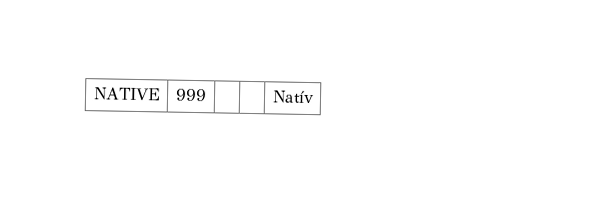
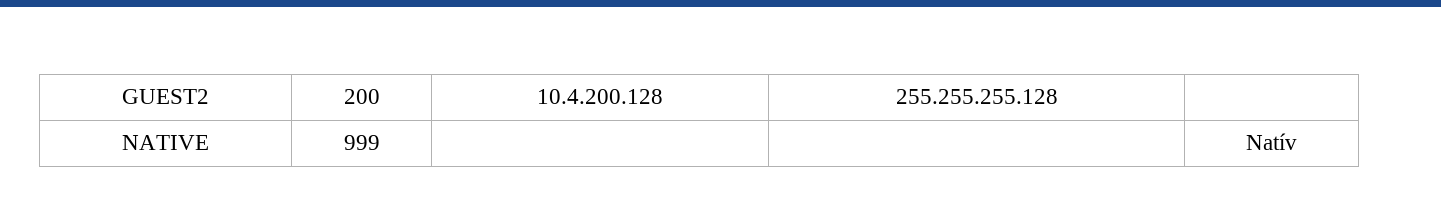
+ GUEST2 | 200 | 10.4.200.128 | 255.255.255.128 |

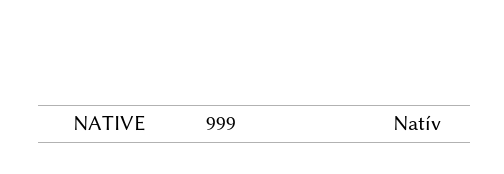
- GUEST2 | 200 | 10.4.200.128 | 255.255.255.128 |

